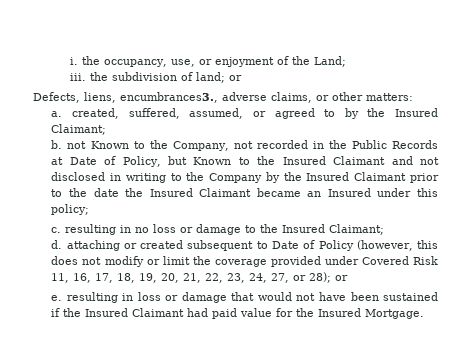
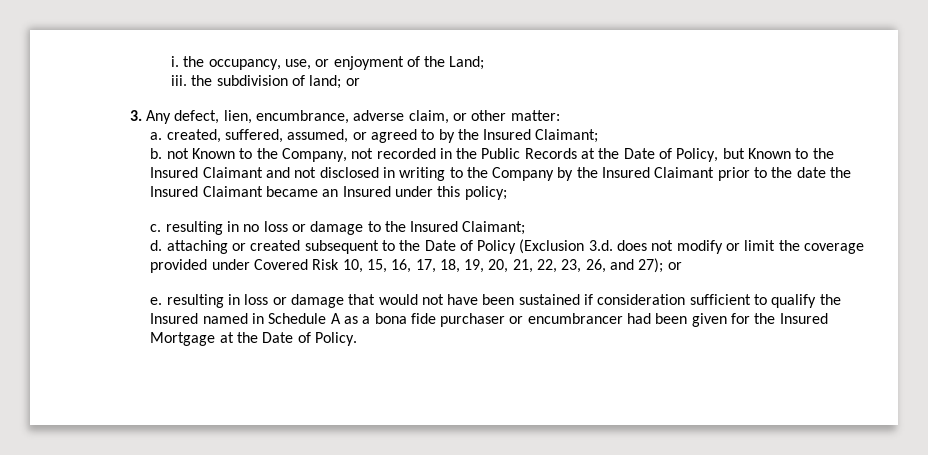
- Defects, liens, encumbrances3., adverse claims, or other matters:
+ 3. Any defect, lien, encumbrance, adverse claim, or other matter:
- b. not Known to the Company, not recorded in the Public Records at Date of Policy, but Known to the Insured Claimant and not disclosed in writing to the Company by the Insured Claimant prior to the date the Insured Claimant became an Insured under this policy;
+ b. not Known to the Company, not recorded in the Public Records at the Date of Policy, but Known to the Insured Claimant and not disclosed in writing to the Company by the Insured Claimant prior to the date the Insured Claimant became an Insured under this policy;
- d. attaching or created subsequent to Date of Policy (however, this does not modify or limit the coverage provided under Covered Risk 11, 16, 17, 18, 19, 20, 21, 22, 23, 24, 27, or 28); or
+ d. attaching or created subsequent to the Date of Policy (Exclusion 3.d. does not modify or limit the coverage provided under Covered Risk 10, 15, 16, 17, 18, 19, 20, 21, 22, 23, 26, and 27); or
- e. resulting in loss or damage that would not have been sustained if the Insured Claimant had paid value for the Insured Mortgage.
+ e. resulting in loss or damage that would not have been sustained if consideration sufficient to qualify the Insured named in Schedule A as a bona fide purchaser or encumbrancer had been given for the Insured Mortgage at the Date of Policy.

